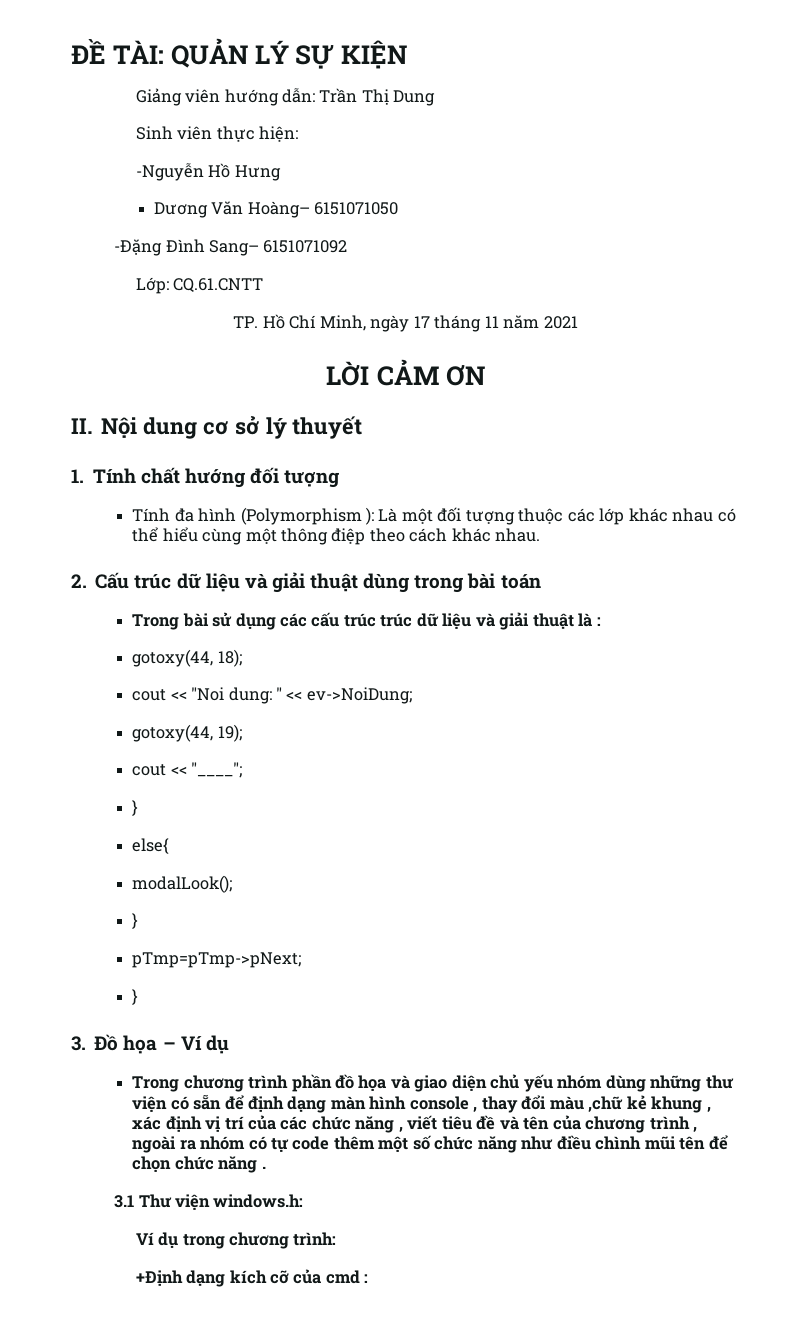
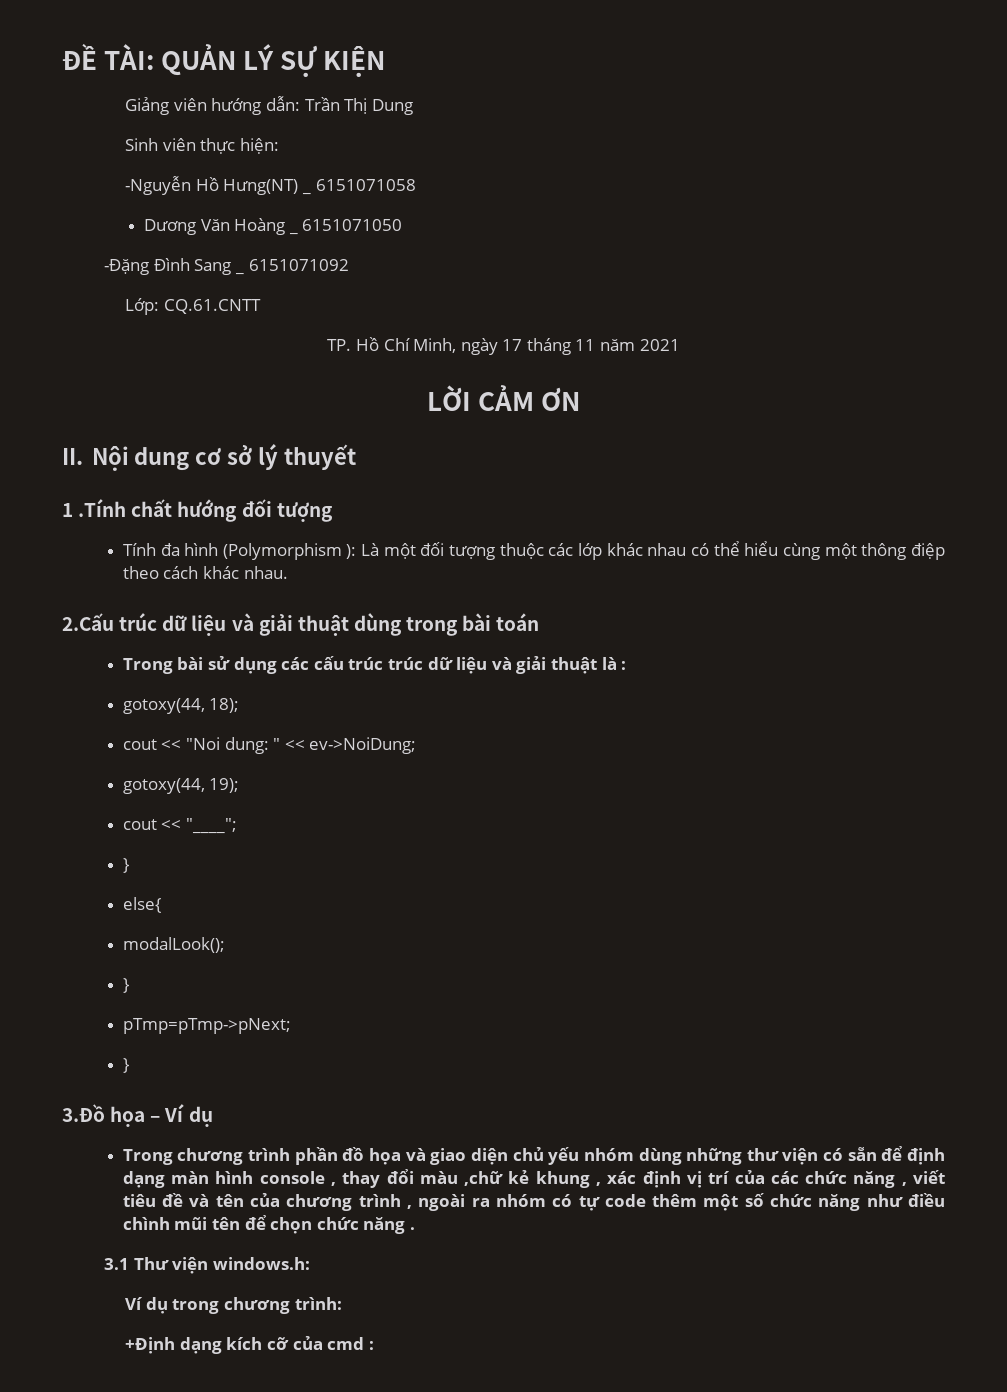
- -Nguyễn Hồ Hưng
+ -Nguyễn Hồ Hưng(NT) _ 6151071058
- Dương Văn Hoàng– 6151071050
+ Dương Văn Hoàng _ 6151071050
- -Đặng Đình Sang– 6151071092
+ -Đặng Đình Sang _ 6151071092
- 1. Tính chất hướng đối tượng
+ 1 .Tính chất hướng đối tượng
- 2. Cấu trúc dữ liệu và giải thuật dùng trong bài toán
+ 2.Cấu trúc dữ liệu và giải thuật dùng trong bài toán
- 3. Đồ họa – Ví dụ
+ 3.Đồ họa – Ví dụ

